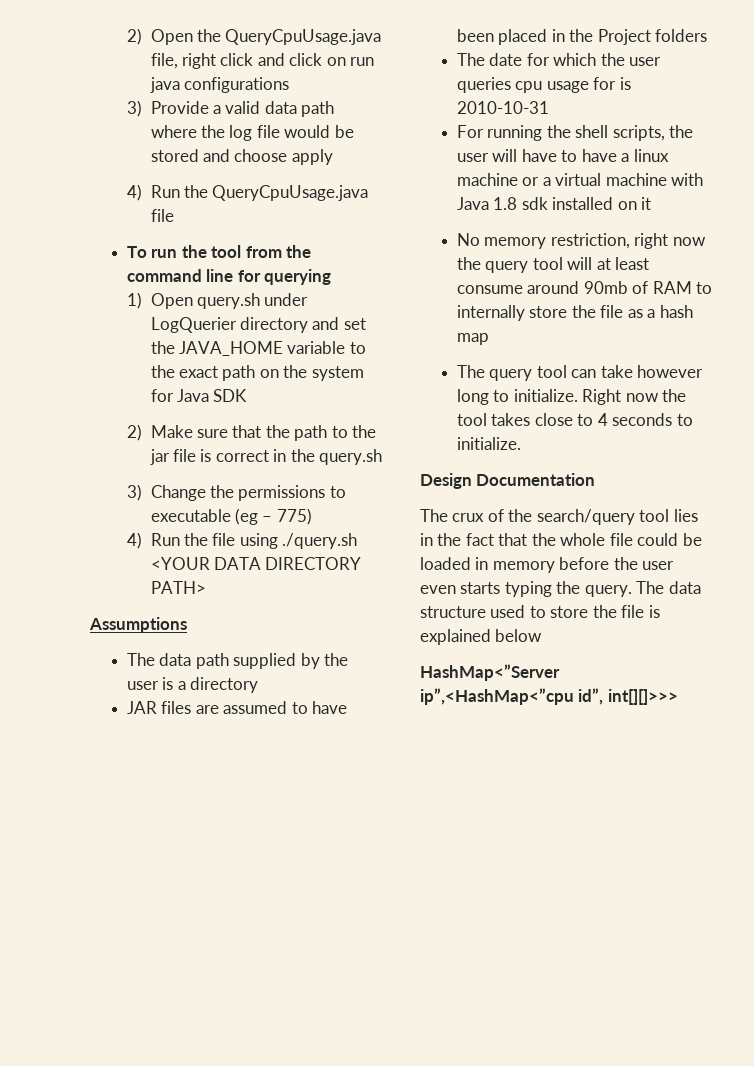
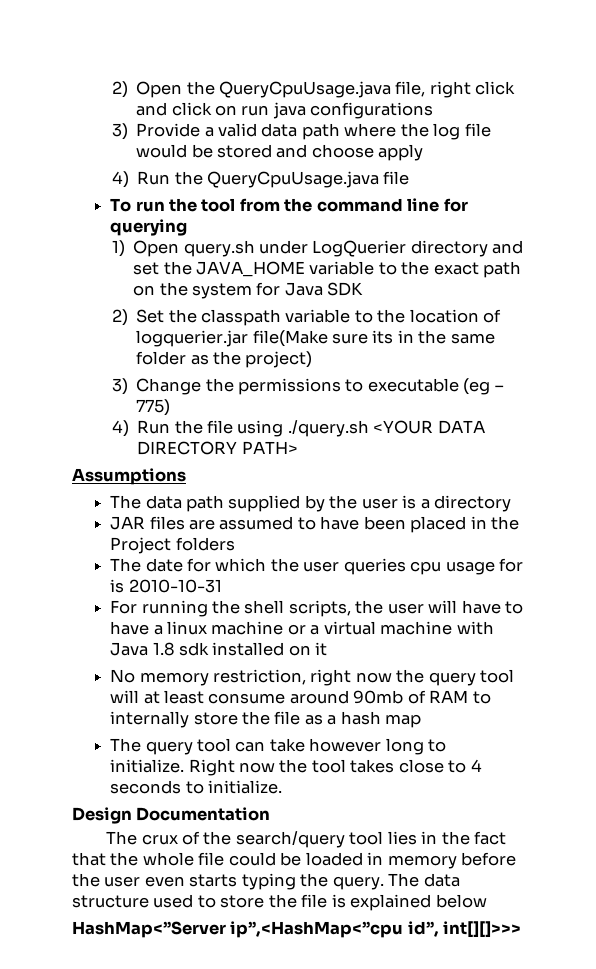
- 2) Make sure that the path to the jar file is correct in the query.sh
+ 2) Set the classpath variable to the location of logquerier.jar file(Make sure its in the same folder as the project)

